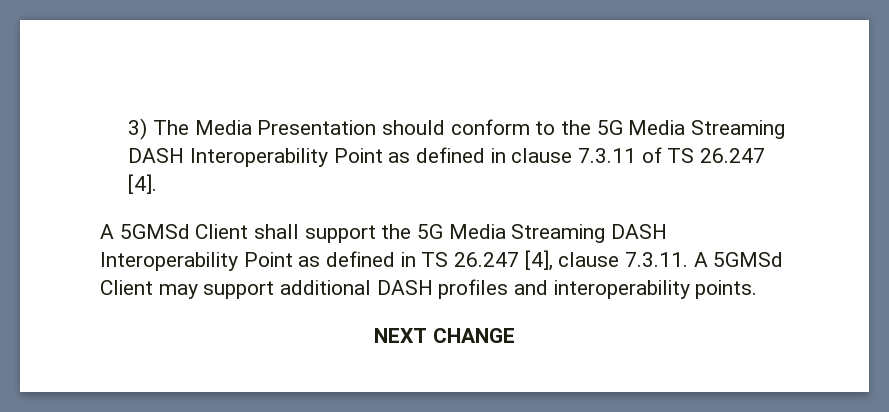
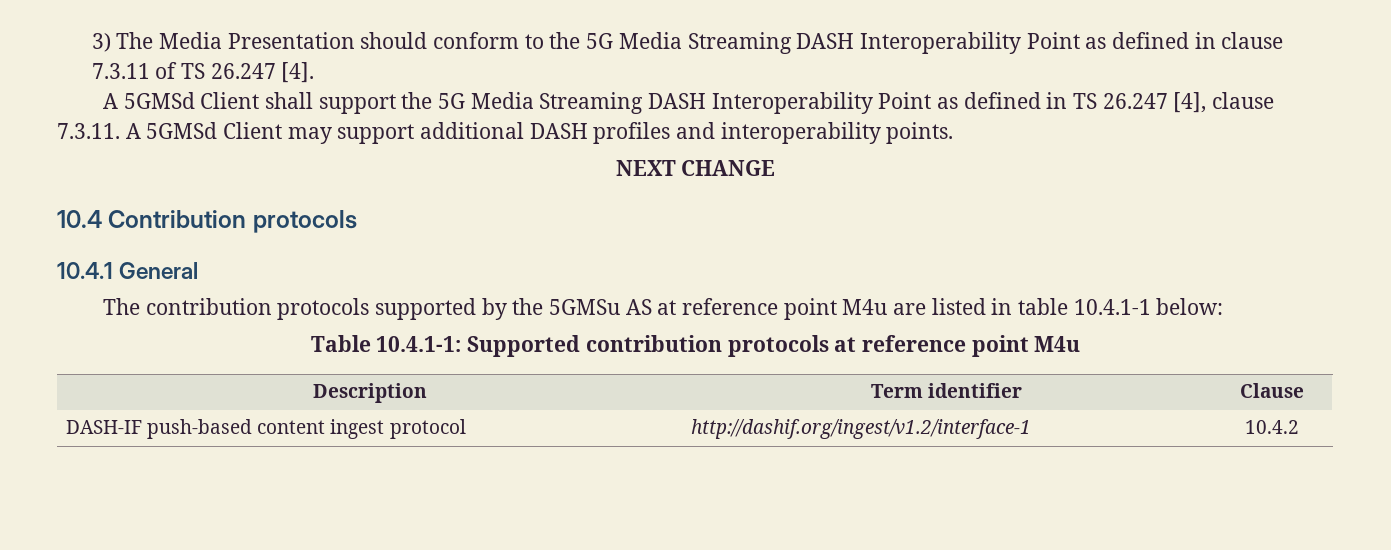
+ 10.4 Contribution protocols
+ 10.4.1 General
+ The contribution protocols supported by the 5GMSu AS at reference point M4u are listed in table 10.4.1-1 below:
+ Table 10.4.1-1: Supported contribution protocols at reference point M4u
+ Description | Term identifier | Clause
+ DASH-IF push-based content ingest protocol | http://dashif.org/ingest/v1.2/interface-1 | 10.4.2

